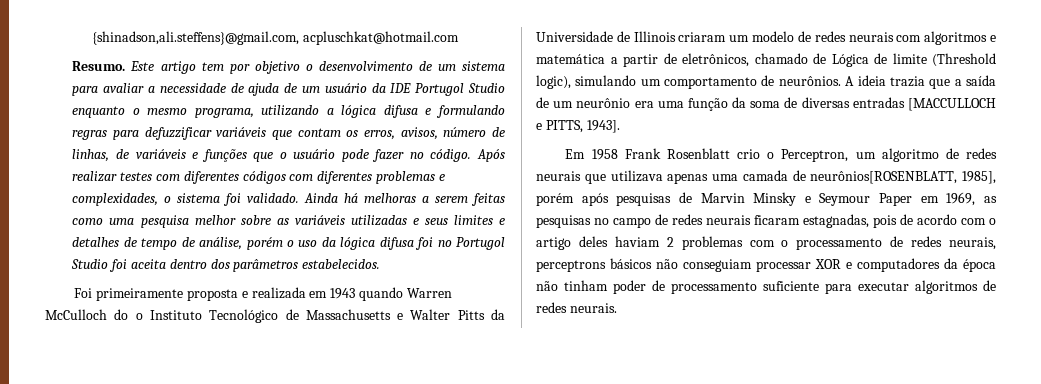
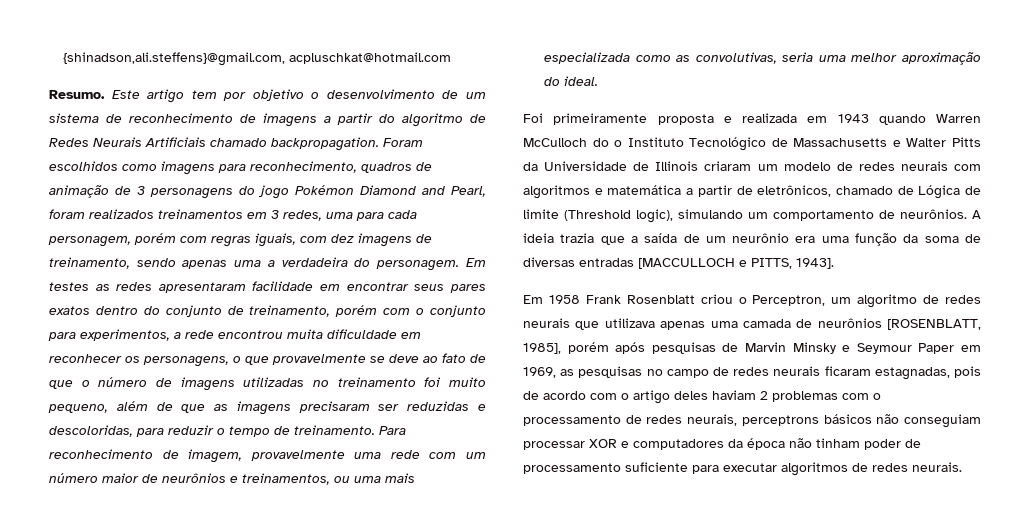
- Este artigo tem por objetivo o desenvolvimento de um sistema para avaliar a necessidade de ajuda de um usuário da IDE Portugol Studio enquanto o mesmo programa, utilizando a lógica difusa e formulando regras para defuzzificar variáveis que contam os erros, avisos, número de linhas, de variáveis e funções que o usuário pode fazer no código. Após realizar testes com diferentes códigos com diferentes problemas e complexidades, o sistema foi validado. Ainda há melhoras a serem feitas como uma pesquisa melhor sobre as variáveis utilizadas e seus limites e detalhes de tempo de análise, porém o uso da lógica difusa foi no Portugol Studio foi aceita dentro dos parâmetros estabelecidos.
+ Este artigo tem por objetivo o desenvolvimento de um sistema de reconhecimento de imagens a partir do algoritmo de Redes Neurais Artificiais chamado backpropagation. Foram escolhidos como imagens para reconhecimento, quadros de animação de 3 personagens do jogo Pokémon Diamond and Pearl, foram realizados treinamentos em 3 redes, uma para cada personagem, porém com regras iguais, com dez imagens de treinamento, sendo apenas uma a verdadeira do personagem. Em testes as redes apresentaram facilidade em encontrar seus pares exatos dentro do conjunto de treinamento, porém com o conjunto para experimentos, a rede encontrou muita dificuldade em reconhecer os personagens, o que provavelmente se deve ao fato de que o número de imagens utilizadas no treinamento foi muito pequeno, além de que as imagens precisaram ser reduzidas e descoloridas, para reduzir o tempo de treinamento. Para reconhecimento de imagem, provavelmente uma rede com um número maior de neurônios e treinamentos, ou uma mais especializada como as convolutivas, seria uma melhor aproximação do ideal.
- Em 1958 Frank Rosenblatt crio o Perceptron, um algoritmo de redes neurais que utilizava apenas uma camada de neurônios[ROSENBLATT, 1985], porém após pesquisas de Marvin Minsky e Seymour Paper em 1969, as pesquisas no campo de redes neurais ficaram estagnadas, pois de acordo com o artigo deles haviam 2 problemas com o processamento de redes neurais, perceptrons básicos não conseguiam processar XOR e computadores da época não tinham poder de processamento suficiente para executar algoritmos de redes neurais.
+ Em 1958 Frank Rosenblatt criou o Perceptron, um algoritmo de redes neurais que utilizava apenas uma camada de neurônios [ROSENBLATT, 1985], porém após pesquisas de Marvin Minsky e Seymour Paper em 1969, as pesquisas no campo de redes neurais ficaram estagnadas, pois de acordo com o artigo deles haviam 2 problemas com o processamento de redes neurais, perceptrons básicos não conseguiam processar XOR e computadores da época não tinham poder de processamento suficiente para executar algoritmos de redes neurais.

